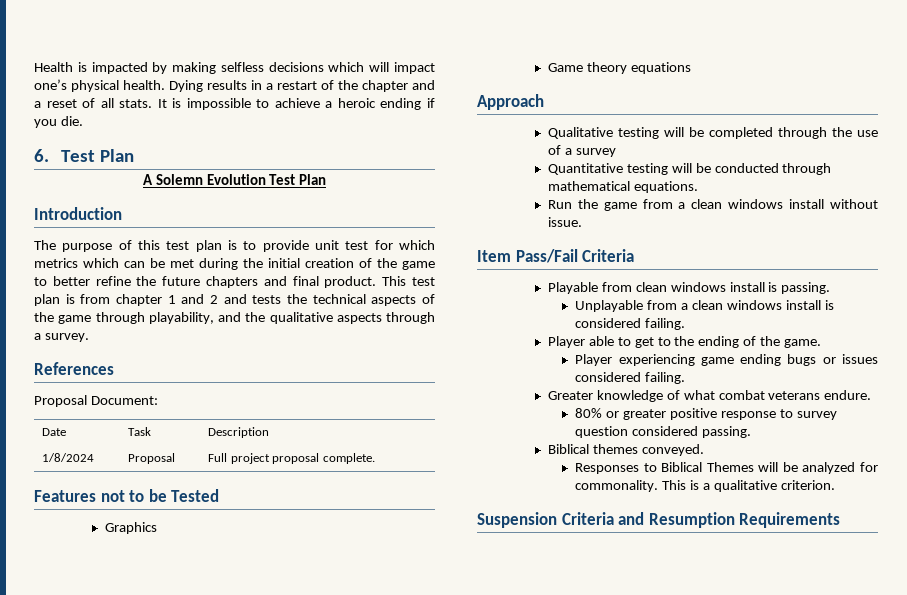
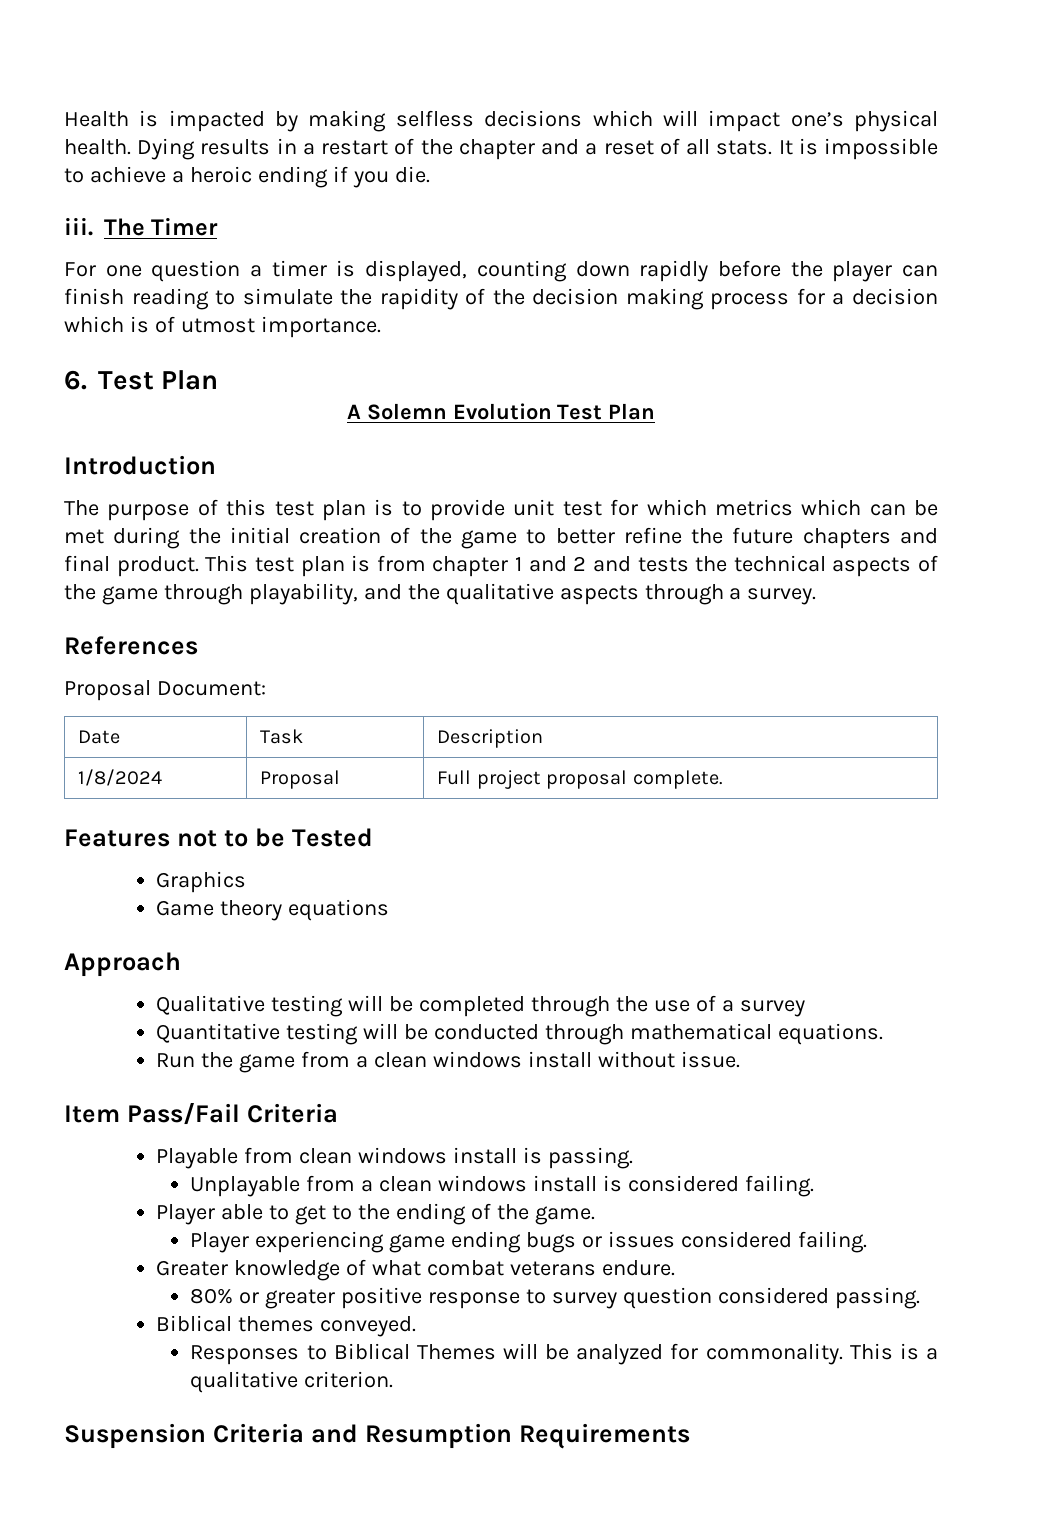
+ iii. The Timer
+ For one question a timer is displayed, counting down rapidly before the player can finish reading to simulate the rapidity of the decision making process for a decision which is of utmost importance.

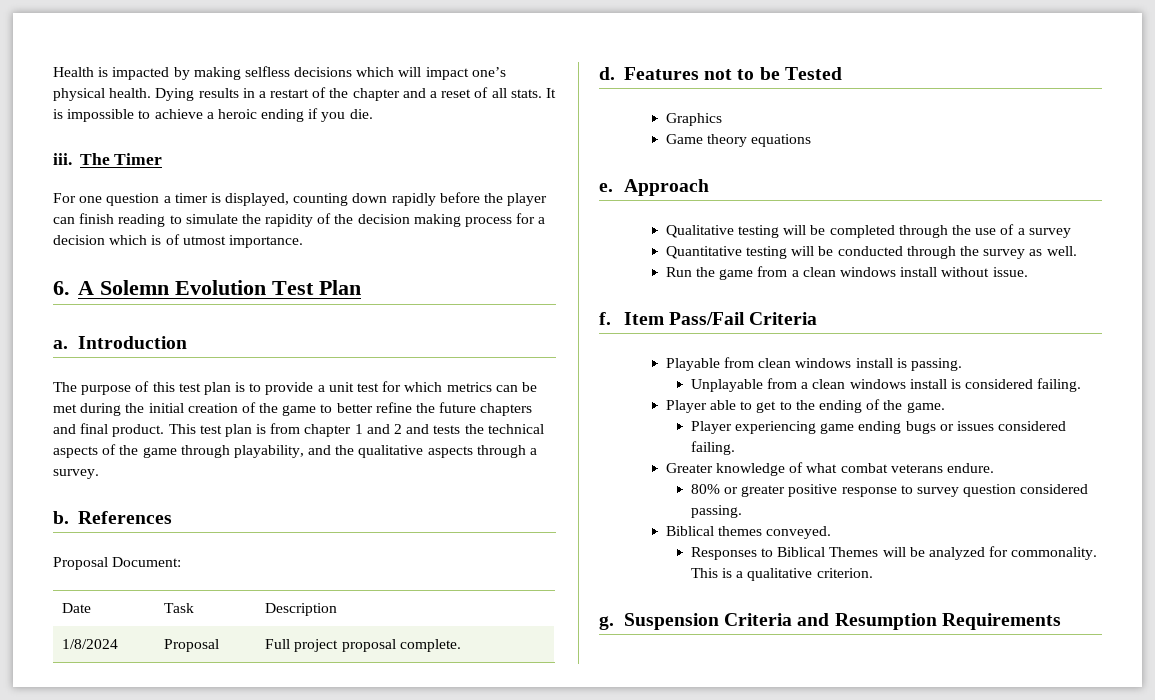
- 6. Test Plan
- A Solemn Evolution Test Plan
+ 6. A Solemn Evolution Test Plan
+ a.
- The purpose of this test plan is to provide unit test for which metrics which can be met during the initial creation of the game to better refine the future chapters and final product.
+ The purpose of this test plan is to provide a unit test for which metrics can be met during the initial creation of the game to better refine the future chapters and final product.
+ b.
+ d.
+ e.
- Quantitative testing will be conducted through mathematical equations.
+ Quantitative testing will be conducted through the survey as well.
+ f.
+ g.

